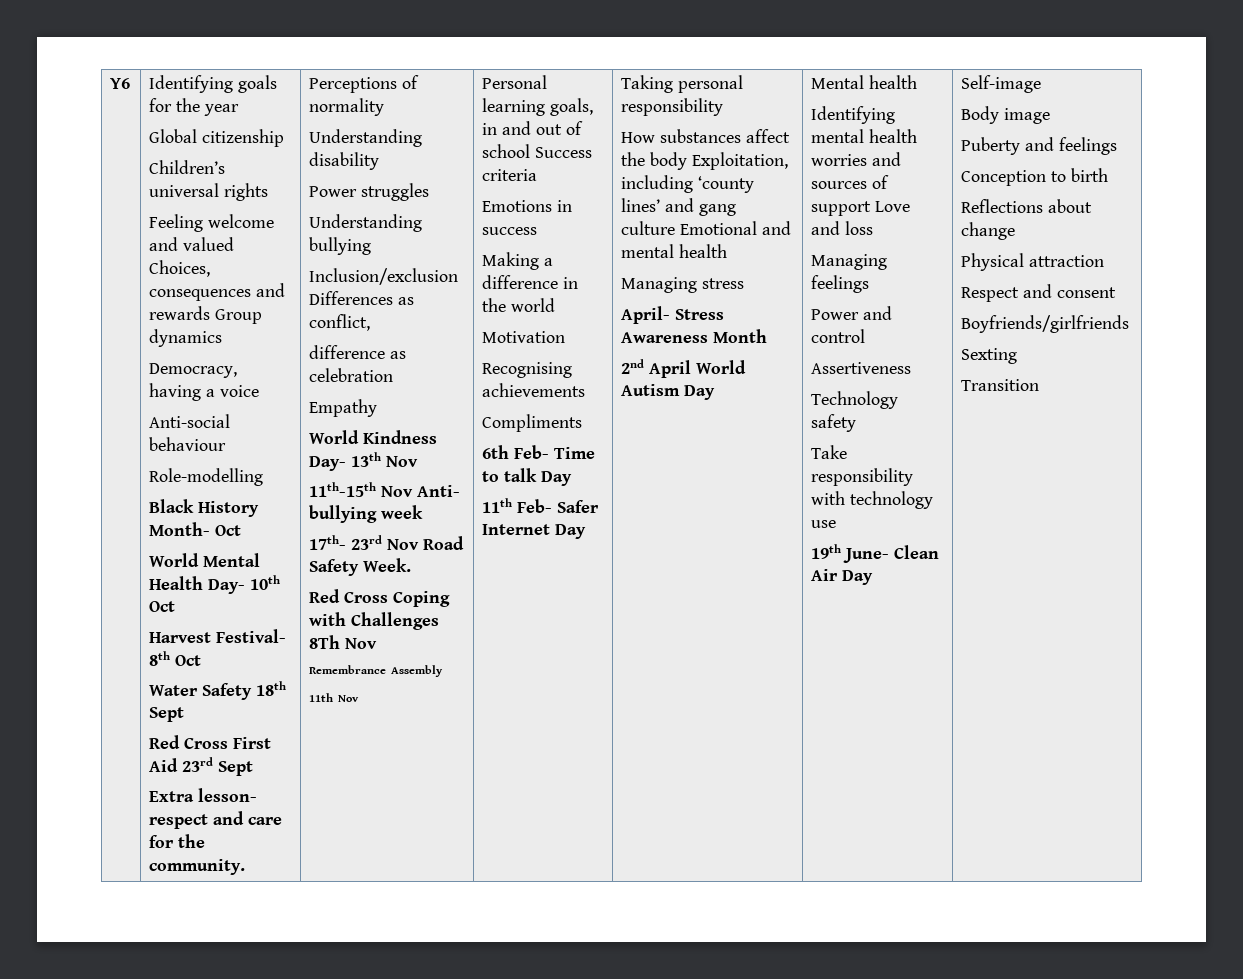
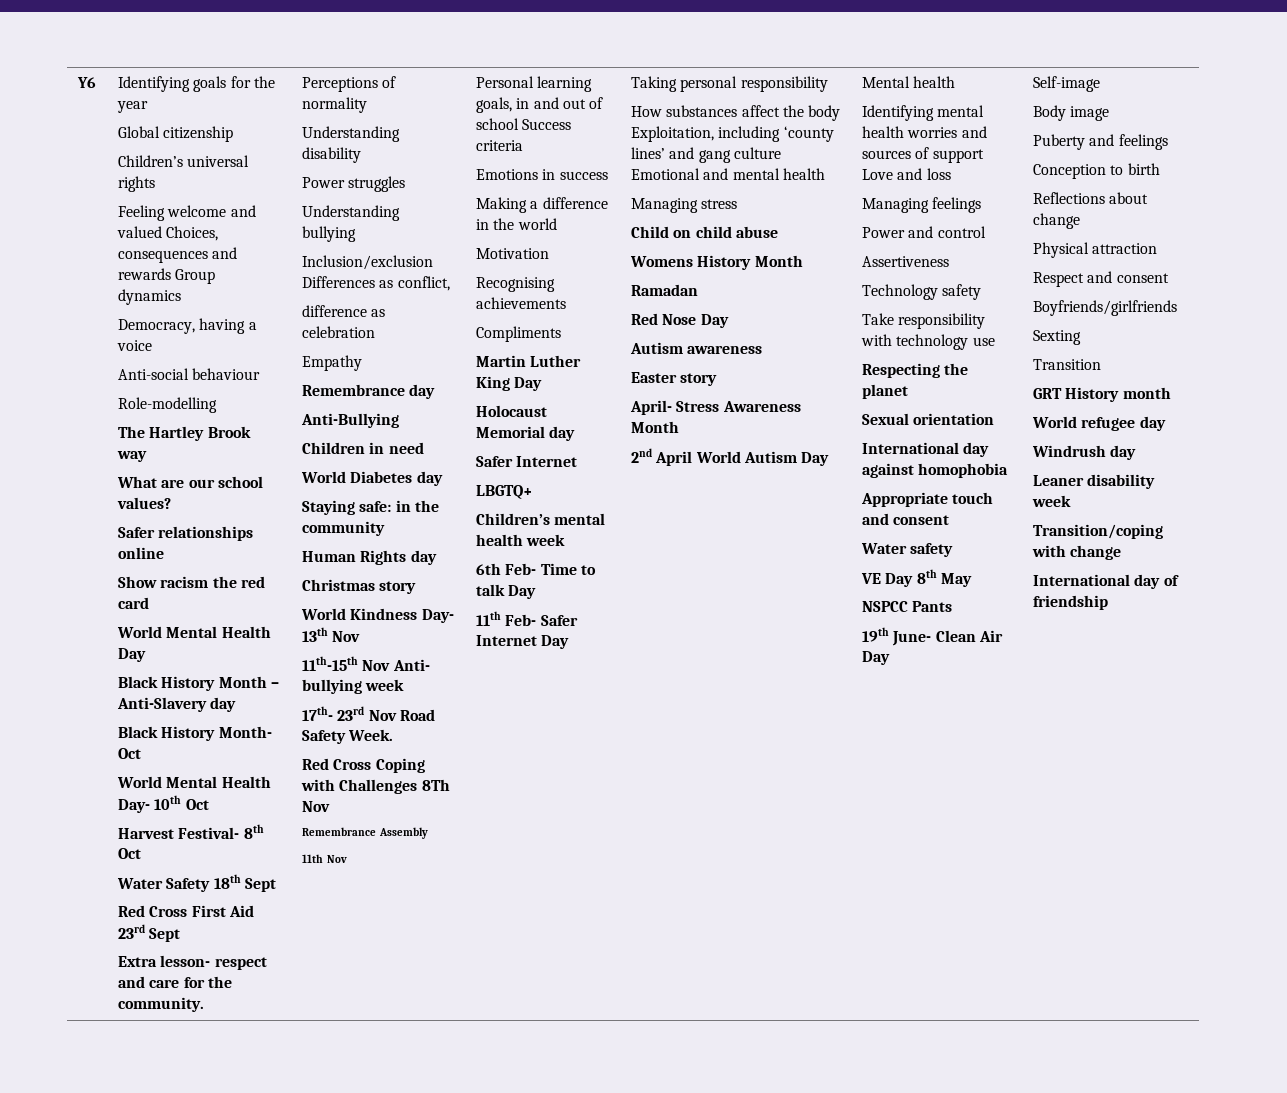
+ The Hartley Brook way
+ What are our school values?
+ Safer relationships online
+ Show racism the red card
+ World Mental Health Day
+ Black History Month – Anti-Slavery day
+ Remembrance day
+ Anti-Bullying
+ Children in need
+ World Diabetes day
+ Staying safe: in the community
+ Human Rights day
+ Christmas story
+ Martin Luther King Day
+ Holocaust Memorial day
+ Safer Internet
+ LBGTQ+
+ Children’s mental health week
+ Child on child abuse
+ Womens History Month
+ Ramadan
+ Red Nose Day
+ Autism awareness
+ Easter story
+ Respecting the planet
+ Sexual orientation
+ International day against homophobia
+ Appropriate touch and consent
+ Water safety
+ VE Day 8th May
+ NSPCC Pants
+ GRT History month
+ World refugee day
+ Windrush day
+ Leaner disability week
+ Transition/coping with change
+ International day of friendship

